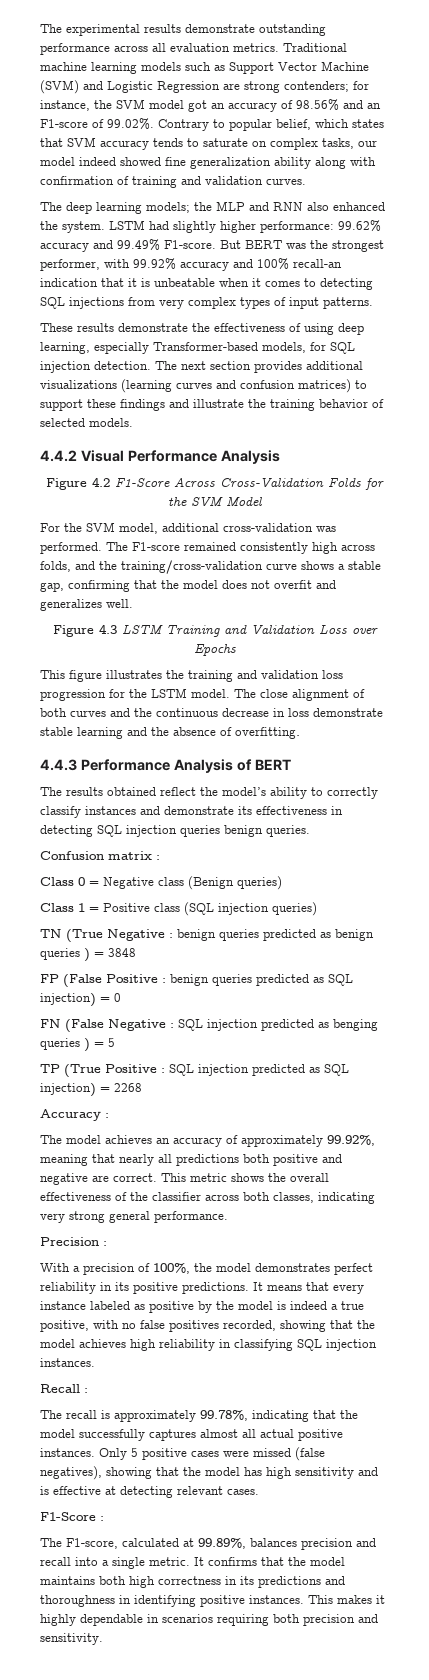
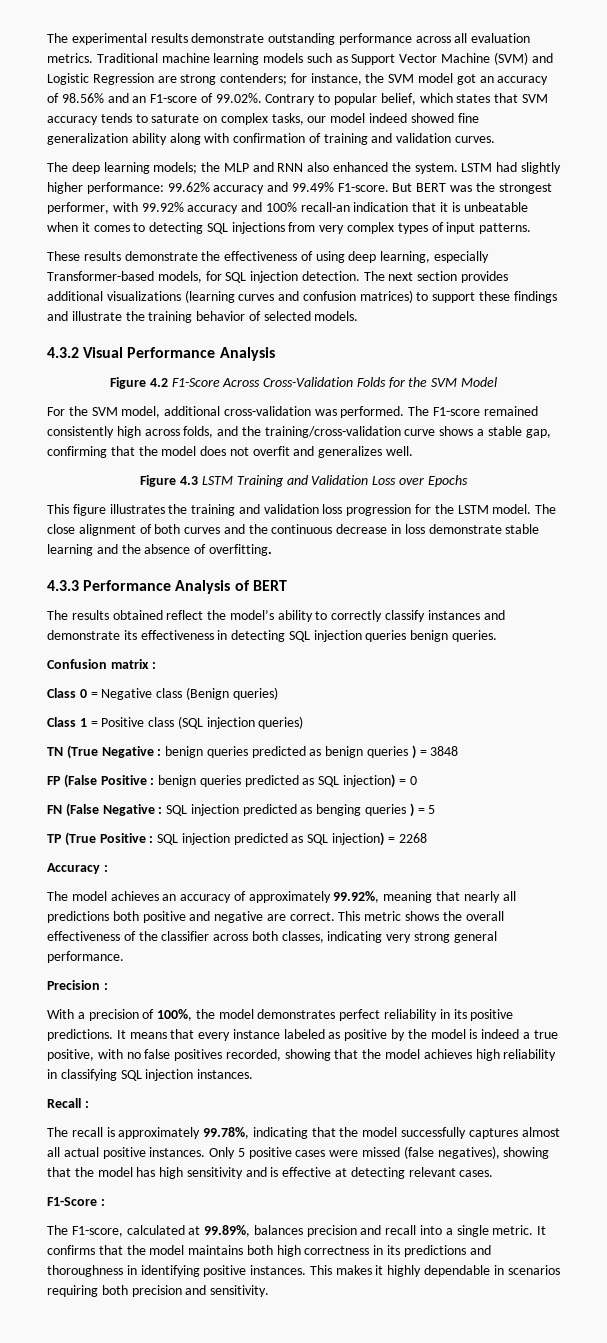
- 4.4.2 Visual Performance Analysis
+ 4.3.2 Visual Performance Analysis
- 4.4.3 Performance Analysis of BERT
+ 4.3.3 Performance Analysis of BERT

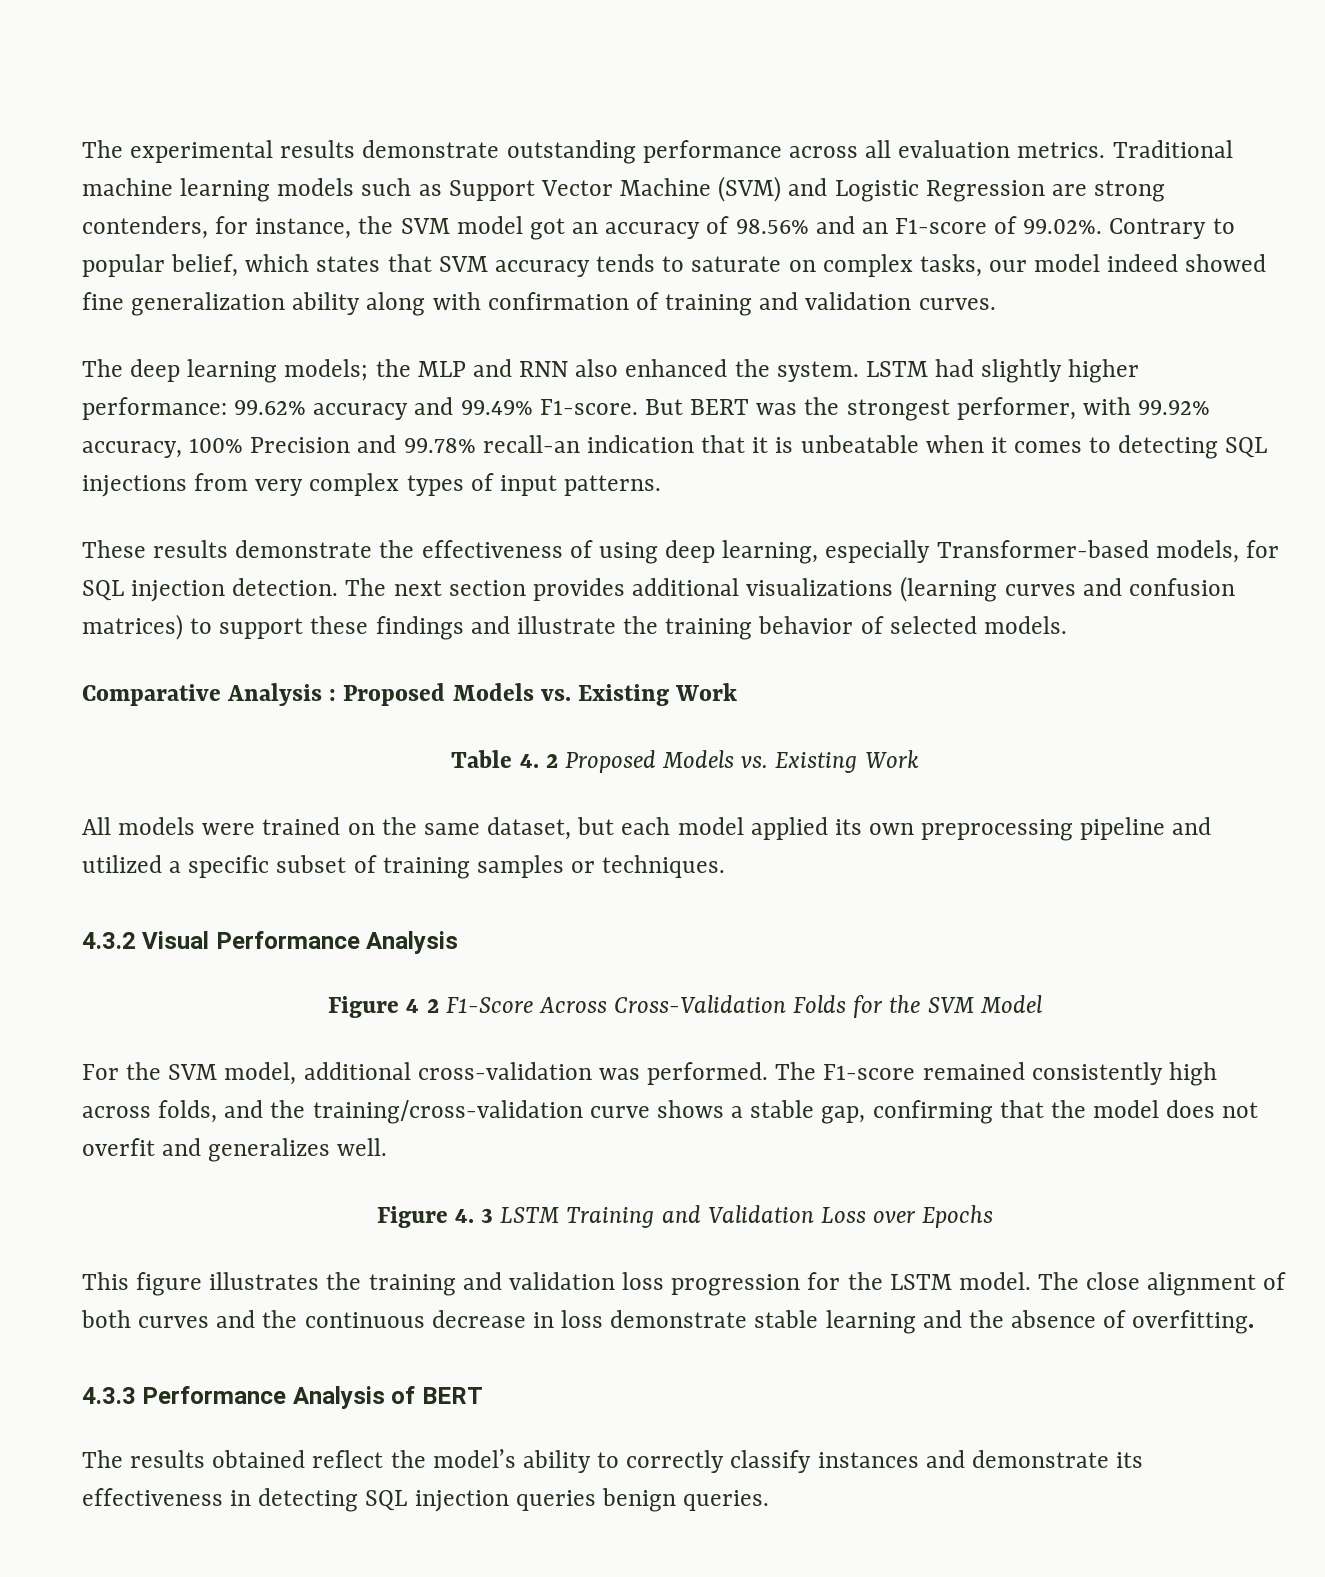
- Traditional machine learning models such as Support Vector Machine (SVM) and Logistic Regression are strong contenders; for instance, the SVM model got an accuracy of 98.56% and an F1-score of 99.02%. Contrary to popular belief, which states that SVM accuracy tends to saturate on complex tasks, our model indeed showed fine generalization ability along with confirmation of training and validation curves.
+ Traditional machine learning models such as Support Vector Machine (SVM) and Logistic Regression are strong contenders, for instance, the SVM model got an accuracy of 98.56% and an F1-score of 99.02%. Contrary to popular belief, which states that SVM accuracy tends to saturate on complex tasks, our model indeed showed fine generalization ability along with confirmation of training and validation curves.
- But BERT was the strongest performer, with 99.92% accuracy and 100% recall-an indication that it is unbeatable when it comes to detecting SQL injections from very complex types of input patterns.
+ But BERT was the strongest performer, with 99.92% accuracy, 100% Precision and 99.78% recall-an indication that it is unbeatable when it comes to detecting SQL injections from very complex types of input patterns.
+ Comparative Analysis : Proposed Models vs. Existing Work
+ Table 4. 2 Proposed Models vs. Existing Work
+ All models were trained on the same dataset, but each model applied its own preprocessing pipeline and utilized a specific subset of training samples or techniques.
- Figure 4.2 F1-Score Across Cross-Validation Folds for the SVM Model
+ Figure 4 2 F1-Score Across Cross-Validation Folds for the SVM Model
- Figure 4.3 LSTM Training and Validation Loss over Epochs
+ Figure 4. 3 LSTM Training and Validation Loss over Epochs
- Confusion matrix :
- Class 0 = Negative class (Benign queries)
- Class 1 = Positive class (SQL injection queries)
- TN (True Negative : benign queries predicted as benign queries ) = 3848
- FP (False Positive : benign queries predicted as SQL injection) = 0
- FN (False Negative : SQL injection predicted as benging queries ) = 5
- TP (True Positive : SQL injection predicted as SQL injection) = 2268
- Accuracy :
- The model achieves an accuracy of approximately 99.92%, meaning that nearly all predictions both positive and negative are correct. This metric shows the overall effectiveness of the classifier across both classes, indicating very strong general performance.
- Precision :
- With a precision of 100%, the model demonstrates perfect reliability in its positive predictions. It means that every instance labeled as positive by the model is indeed a true positive, with no false positives recorded, showing that the model achieves high reliability in classifying SQL injection instances.
- Recall :
- The recall is approximately 99.78%, indicating that the model successfully captures almost all actual positive instances. Only 5 positive cases were missed (false negatives), showing that the model has high sensitivity and is effective at detecting relevant cases.
- F1-Score :
- The F1-score, calculated at 99.89%, balances precision and recall into a single metric. It confirms that the model maintains both high correctness in its predictions and thoroughness in identifying positive instances. This makes it highly dependable in scenarios requiring both precision and sensitivity.

